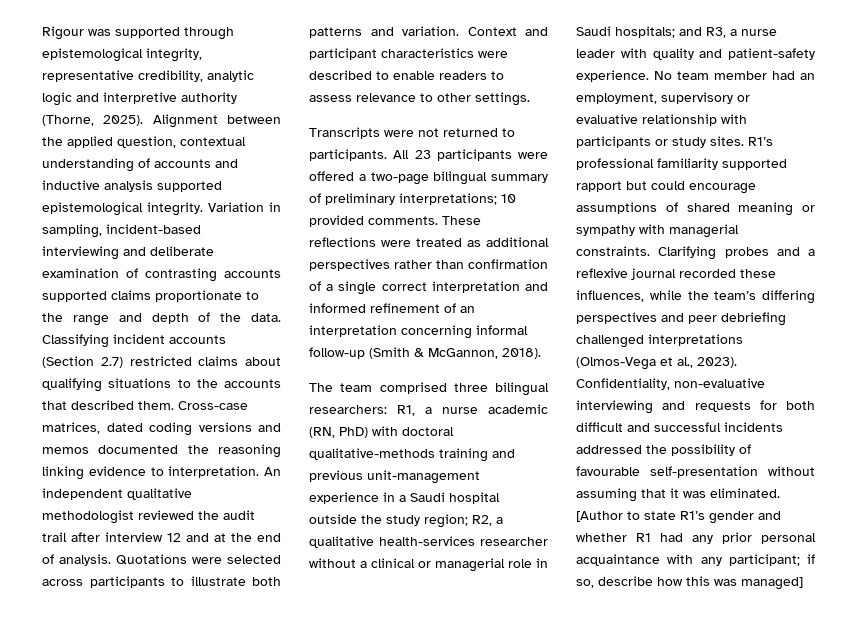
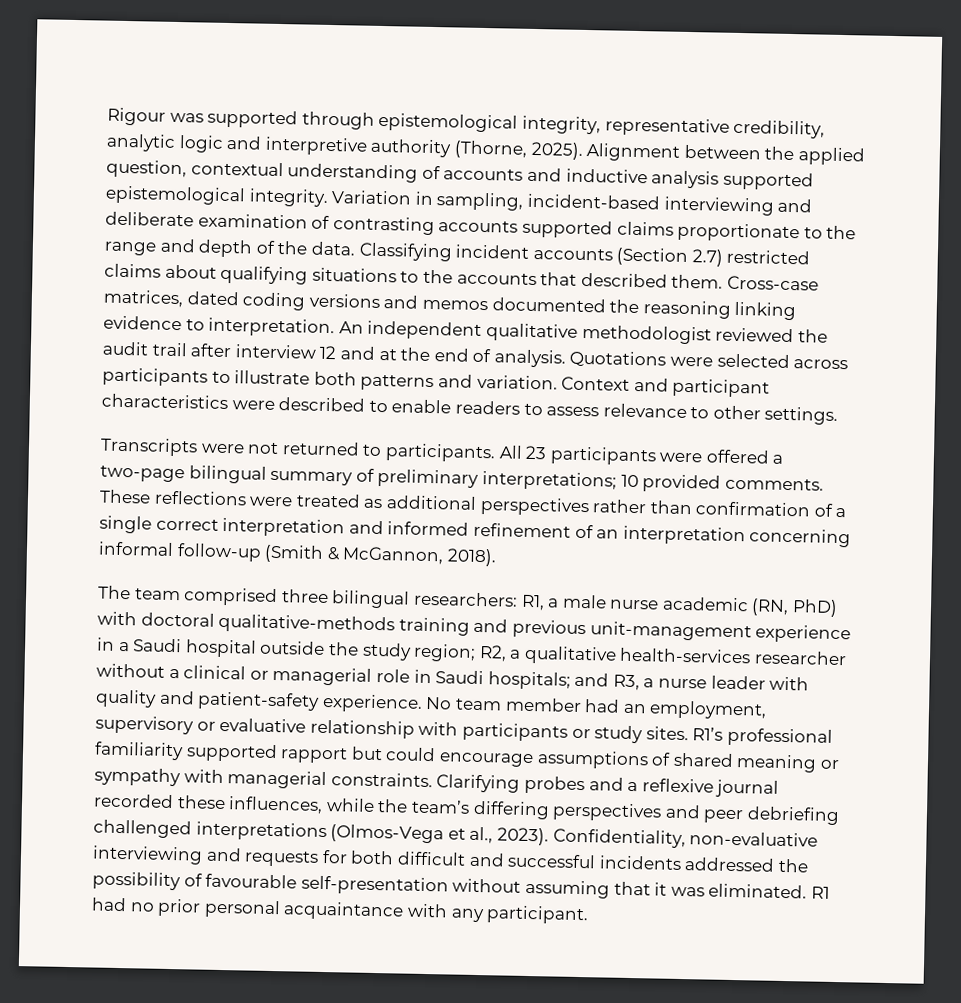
- The team comprised three bilingual researchers: R1, a nurse academic (RN, PhD) with doctoral qualitative-methods training and previous unit-management experience in a Saudi hospital outside the study region; R2, a qualitative health-services researcher without a clinical or managerial role in Saudi hospitals; and R3, a nurse leader with quality and patient-safety experience.
+ The team comprised three bilingual researchers: R1, a male nurse academic (RN, PhD) with doctoral qualitative-methods training and previous unit-management experience in a Saudi hospital outside the study region; R2, a qualitative health-services researcher without a clinical or managerial role in Saudi hospitals; and R3, a nurse leader with quality and patient-safety experience.
- [Author to state R1’s gender and whether R1 had any prior personal acquaintance with any participant; if so, describe how this was managed]
+ R1 had no prior personal acquaintance with any participant.

